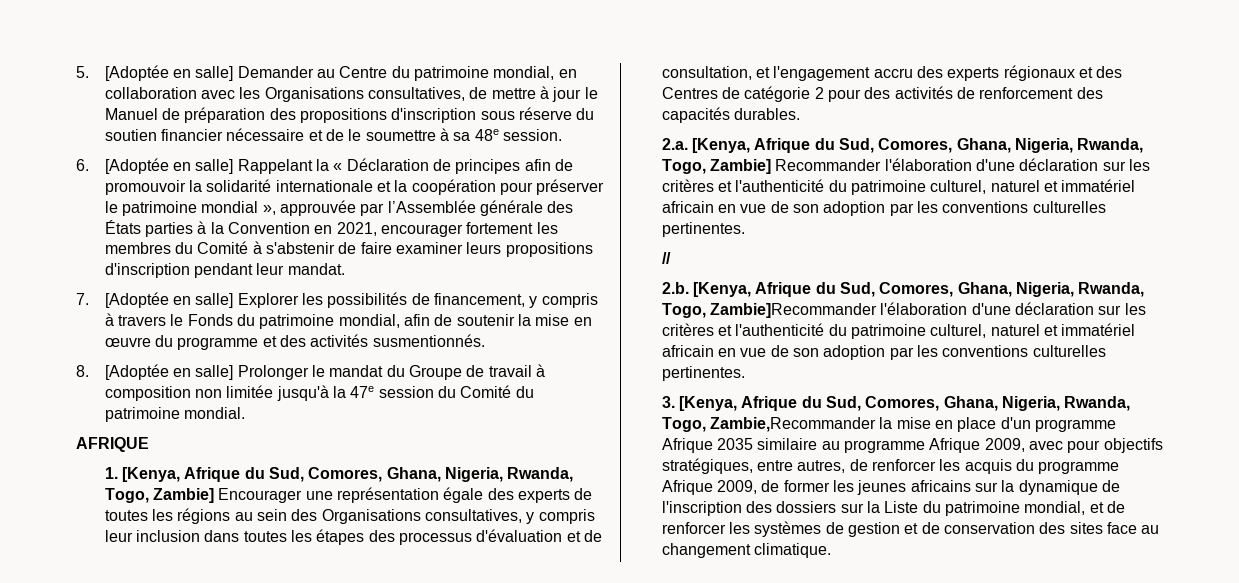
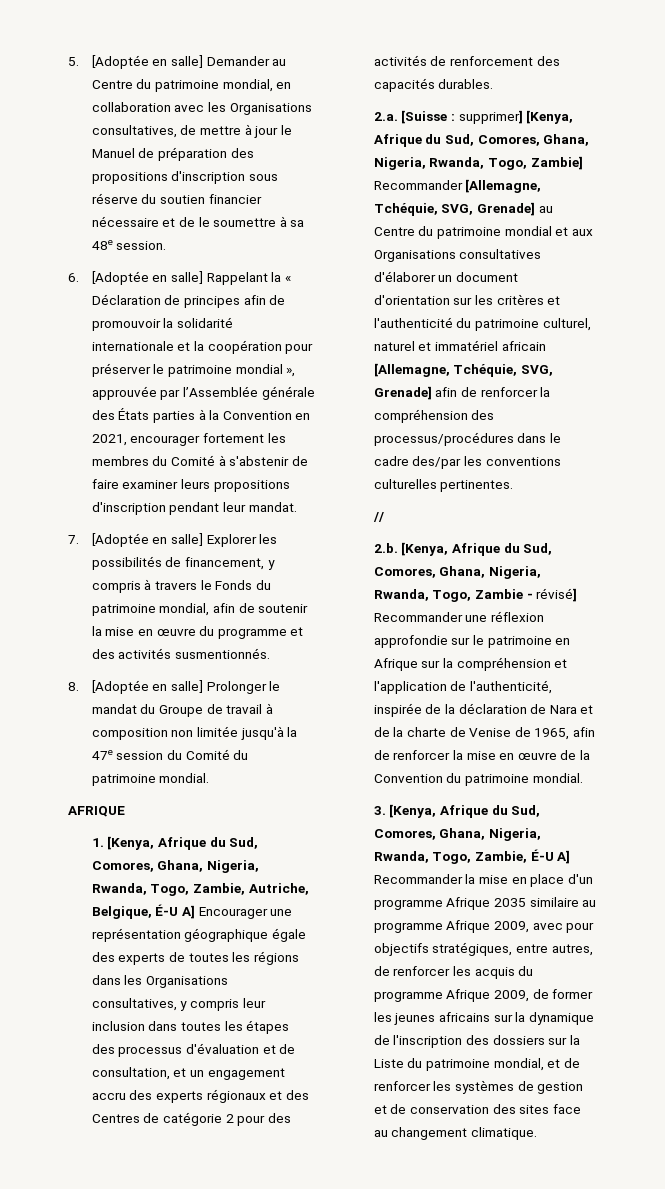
- 1. [Kenya, Afrique du Sud, Comores, Ghana, Nigeria, Rwanda, Togo, Zambie] Encourager une représentation égale des experts de toutes les régions au sein des Organisations consultatives, y compris leur inclusion dans toutes les étapes des processus d'évaluation et de consultation, et l'engagement accru des experts régionaux et des Centres de catégorie 2 pour des activités de renforcement des capacités durables.
+ 1. [Kenya, Afrique du Sud, Comores, Ghana, Nigeria, Rwanda, Togo, Zambie, Autriche, Belgique, É-U A] Encourager une représentation géographique égale des experts de toutes les régions dans les Organisations consultatives, y compris leur inclusion dans toutes les étapes des processus d'évaluation et de consultation, et un engagement accru des experts régionaux et des Centres de catégorie 2 pour des activités de renforcement des capacités durables.
- 2.a. [Kenya, Afrique du Sud, Comores, Ghana, Nigeria, Rwanda, Togo, Zambie] Recommander l'élaboration d'une déclaration sur les critères et l'authenticité du patrimoine culturel, naturel et immatériel africain en vue de son adoption par les conventions culturelles pertinentes.
+ 2.a. [Suisse : supprimer] [Kenya, Afrique du Sud, Comores, Ghana, Nigeria, Rwanda, Togo, Zambie] Recommander [Allemagne, Tchéquie, SVG, Grenade] au Centre du patrimoine mondial et aux Organisations consultatives d'élaborer un document d'orientation sur les critères et l'authenticité du patrimoine culturel, naturel et immatériel africain [Allemagne, Tchéquie, SVG, Grenade] afin de renforcer la compréhension des processus/procédures dans le cadre des/par les conventions culturelles pertinentes.
- 2.b. [Kenya, Afrique du Sud, Comores, Ghana, Nigeria, Rwanda, Togo, Zambie]Recommander l'élaboration d'une déclaration sur les critères et l'authenticité du patrimoine culturel, naturel et immatériel africain en vue de son adoption par les conventions culturelles pertinentes.
+ 2.b. [Kenya, Afrique du Sud, Comores, Ghana, Nigeria, Rwanda, Togo, Zambie - révisé] Recommander une réflexion approfondie sur le patrimoine en Afrique sur la compréhension et l'application de l'authenticité, inspirée de la déclaration de Nara et de la charte de Venise de 1965, afin de renforcer la mise en œuvre de la Convention du patrimoine mondial.
- 3. [Kenya, Afrique du Sud, Comores, Ghana, Nigeria, Rwanda, Togo, Zambie,Recommander la mise en place d'un programme Afrique 2035 similaire au programme Afrique 2009, avec pour objectifs stratégiques, entre autres, de renforcer les acquis du programme Afrique 2009, de former les jeunes africains sur la dynamique de l'inscription des dossiers sur la Liste du patrimoine mondial, et de renforcer les systèmes de gestion et de conservation des sites face au changement climatique.
+ 3. [Kenya, Afrique du Sud, Comores, Ghana, Nigeria, Rwanda, Togo, Zambie, É-U A] Recommander la mise en place d'un programme Afrique 2035 similaire au programme Afrique 2009, avec pour objectifs stratégiques, entre autres, de renforcer les acquis du programme Afrique 2009, de former les jeunes africains sur la dynamique de l'inscription des dossiers sur la Liste du patrimoine mondial, et de renforcer les systèmes de gestion et de conservation des sites face au changement climatique.

